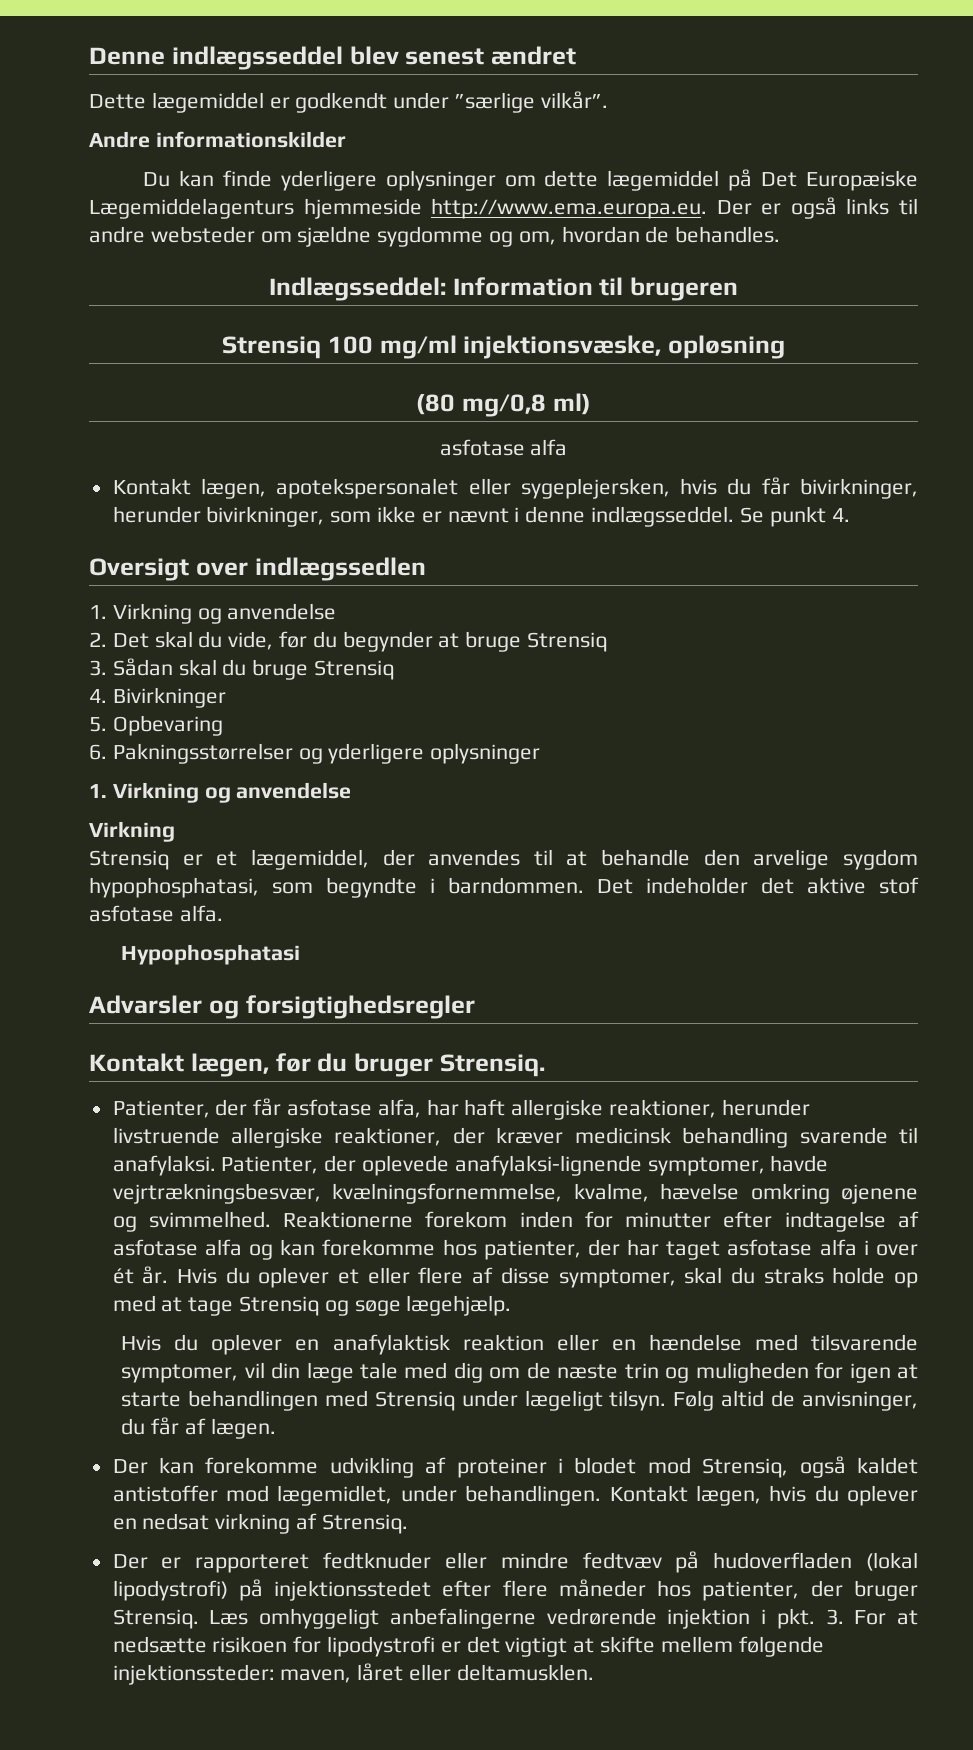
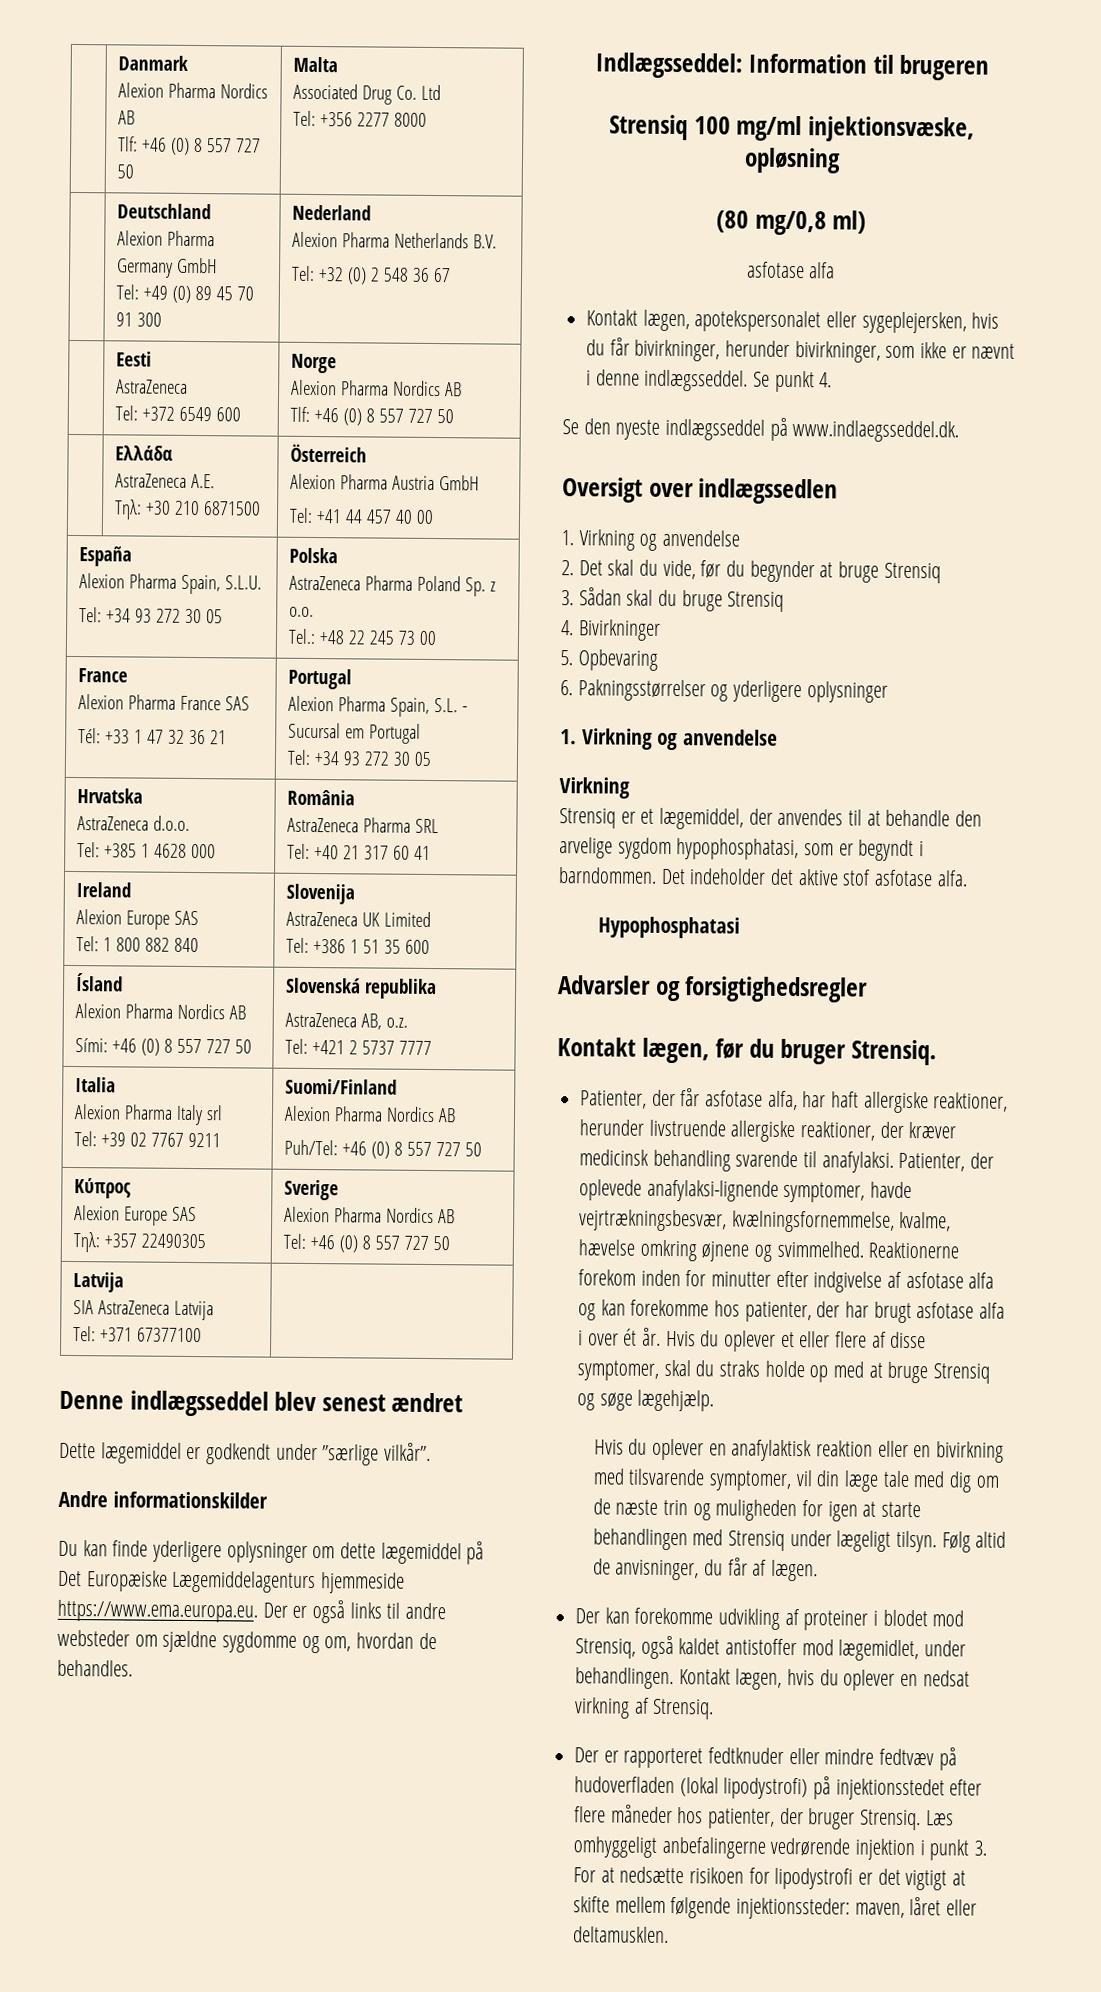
+ | Danmark
+ Alexion Pharma Nordics AB
+ Tlf: +46 (0) 8 557 727 50 | Malta
+ Associated Drug Co. Ltd
+ Tel: +356 2277 8000
+ | Deutschland
+ Alexion Pharma Germany GmbH
+ Tel: +49 (0) 89 45 70 91 300 | Nederland
+ Alexion Pharma Netherlands B.V.
+ Tel: +32 (0) 2 548 36 67
+ | Eesti
+ AstraZeneca
+ Tel: +372 6549 600 | Norge
+ Alexion Pharma Nordics AB
+ Tlf: +46 (0) 8 557 727 50
+ | Ελλάδα
+ AstraZeneca A.E.
+ Τηλ: +30 210 6871500 | Österreich
+ Alexion Pharma Austria GmbH
+ Tel: +41 44 457 40 00
+ España
+ Alexion Pharma Spain, S.L.U.
+ Tel: +34 93 272 30 05 | Polska
+ AstraZeneca Pharma Poland Sp. z o.o.
+ Tel.: +48 22 245 73 00
+ France
+ Alexion Pharma France SAS
+ Tél: +33 1 47 32 36 21 | Portugal
+ Alexion Pharma Spain, S.L. - Sucursal em Portugal
+ Tel: +34 93 272 30 05
+ Hrvatska
+ AstraZeneca d.o.o.
+ Tel: +385 1 4628 000 | România
+ AstraZeneca Pharma SRL
+ Tel: +40 21 317 60 41
+ Ireland
+ Alexion Europe SAS
+ Tel: 1 800 882 840 | Slovenija
+ AstraZeneca UK Limited
+ Tel: +386 1 51 35 600
+ Ísland
+ Alexion Pharma Nordics AB
+ Sími: +46 (0) 8 557 727 50 | Slovenská republika
+ AstraZeneca AB, o.z.
+ Tel: +421 2 5737 7777
+ Italia
+ Alexion Pharma Italy srl
+ Tel: +39 02 7767 9211 | Suomi/Finland
+ Alexion Pharma Nordics AB
+ Puh/Tel: +46 (0) 8 557 727 50
+ Κύπρος
+ Alexion Europe SAS
+ Τηλ: +357 22490305 | Sverige
+ Alexion Pharma Nordics AB
+ Tel: +46 (0) 8 557 727 50
+ Latvija
+ SIA AstraZeneca Latvija
+ Tel: +371 67377100 |
- Du kan finde yderligere oplysninger om dette lægemiddel på Det Europæiske Lægemiddelagenturs hjemmeside http://www.ema.europa.eu. Der er også links til andre websteder om sjældne sygdomme og om, hvordan de behandles.
+ Du kan finde yderligere oplysninger om dette lægemiddel på Det Europæiske Lægemiddelagenturs hjemmeside https://www.ema.europa.eu. Der er også links til andre websteder om sjældne sygdomme og om, hvordan de behandles.
+ Se den nyeste indlægsseddel på www.indlaegsseddel.dk.
- Strensiq er et lægemiddel, der anvendes til at behandle den arvelige sygdom hypophosphatasi, som begyndte i barndommen.
+ Strensiq er et lægemiddel, der anvendes til at behandle den arvelige sygdom hypophosphatasi, som er begyndt i barndommen.
- Patienter, der oplevede anafylaksi-lignende symptomer, havde vejrtrækningsbesvær, kvælningsfornemmelse, kvalme, hævelse omkring øjenene og svimmelhed.
+ Patienter, der oplevede anafylaksi-lignende symptomer, havde vejrtrækningsbesvær, kvælningsfornemmelse, kvalme, hævelse omkring øjnene og svimmelhed.
- Reaktionerne forekom inden for minutter efter indtagelse af asfotase alfa og kan forekomme hos patienter, der har taget asfotase alfa i over ét år.
+ Reaktionerne forekom inden for minutter efter indgivelse af asfotase alfa og kan forekomme hos patienter, der har brugt asfotase alfa i over ét år.
- Hvis du oplever et eller flere af disse symptomer, skal du straks holde op med at tage Strensiq og søge lægehjælp.
+ Hvis du oplever et eller flere af disse symptomer, skal du straks holde op med at bruge Strensiq og søge lægehjælp.
- Hvis du oplever en anafylaktisk reaktion eller en hændelse med tilsvarende symptomer, vil din læge tale med dig om de næste trin og muligheden for igen at starte behandlingen med Strensiq under lægeligt tilsyn.
+ Hvis du oplever en anafylaktisk reaktion eller en bivirkning med tilsvarende symptomer, vil din læge tale med dig om de næste trin og muligheden for igen at starte behandlingen med Strensiq under lægeligt tilsyn.
- Læs omhyggeligt anbefalingerne vedrørende injektion i pkt. 3. For at nedsætte risikoen for lipodystrofi er det vigtigt at skifte mellem følgende injektionssteder: maven, låret eller deltamusklen.
+ Læs omhyggeligt anbefalingerne vedrørende injektion i punkt 3. For at nedsætte risikoen for lipodystrofi er det vigtigt at skifte mellem følgende injektionssteder: maven, låret eller deltamusklen.

